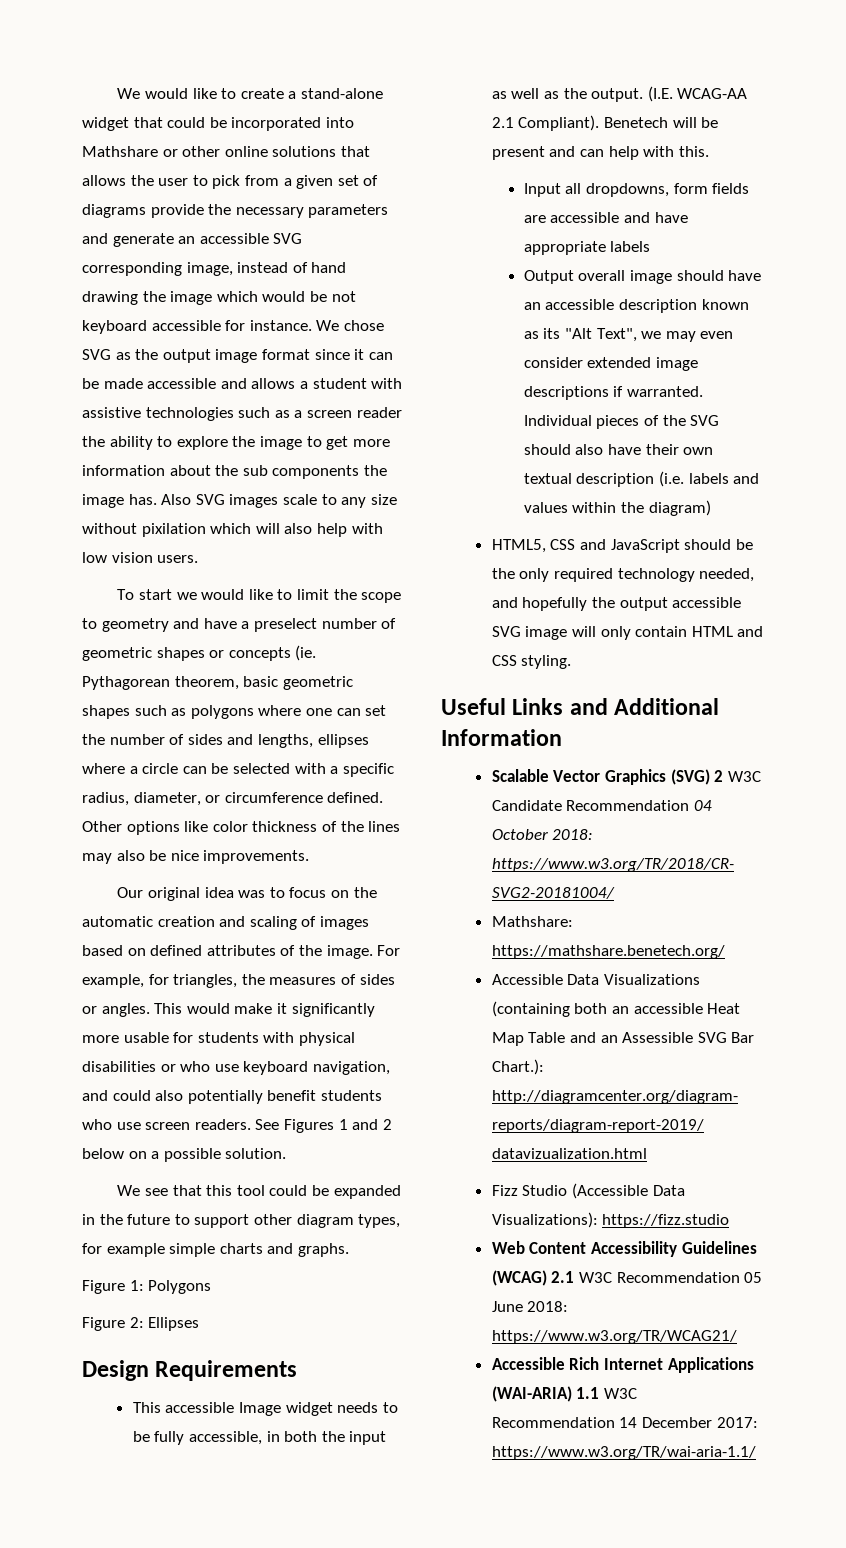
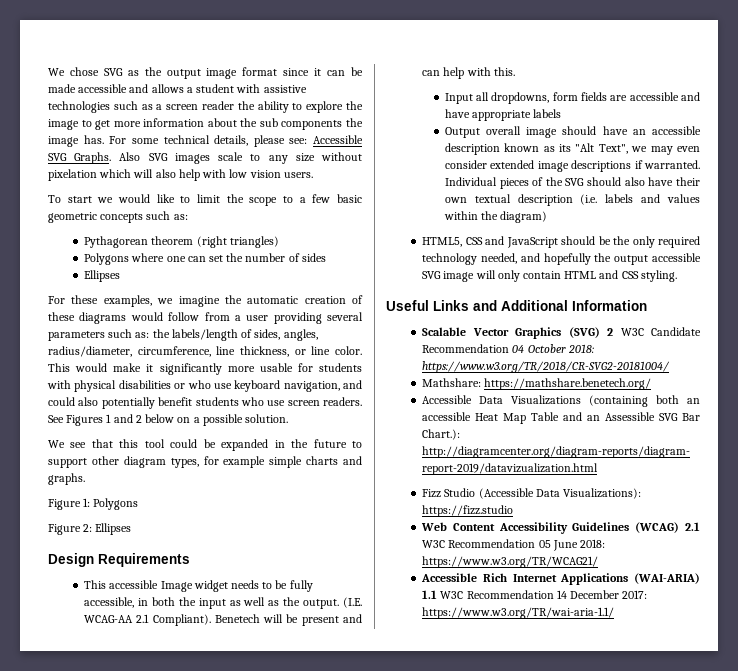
- We would like to create a stand-alone widget that could be incorporated into Mathshare or other online solutions that allows the user to pick from a given set of diagrams provide the necessary parameters and generate an accessible SVG corresponding image, instead of hand drawing the image which would be not keyboard accessible for instance. We chose SVG as the output image format since it can be made accessible and allows a student with assistive technologies such as a screen reader the ability to explore the image to get more information about the sub components the image has.
+ We chose SVG as the output image format since it can be made accessible and allows a student with assistive technologies such as a screen reader the ability to explore the image to get more information about the sub components the image has.
+ For some technical details, please see: Accessible SVG Graphs.
- Also SVG images scale to any size without pixilation which will also help with low vision users.
+ Also SVG images scale to any size without pixelation which will also help with low vision users.
- To start we would like to limit the scope to geometry and have a preselect number of geometric shapes or concepts (ie. Pythagorean theorem, basic geometric shapes such as polygons where one can set the number of sides and lengths, ellipses where a circle can be selected with a specific radius, diameter, or circumference defined. Other options like color thickness of the lines may also be nice improvements.
- Our original idea was to focus on the automatic creation and scaling of images based on defined attributes of the image. For example, for triangles, the measures of sides or angles.
+ To start we would like to limit the scope to a few basic geometric concepts such as:
+ Pythagorean theorem (right triangles)
+ Polygons where one can set the number of sides
+ Ellipses
+ For these examples, we imagine the automatic creation of these diagrams would follow from a user providing several parameters such as: the labels/length of sides, angles, radius/diameter, circumference, line thickness, or line color.

